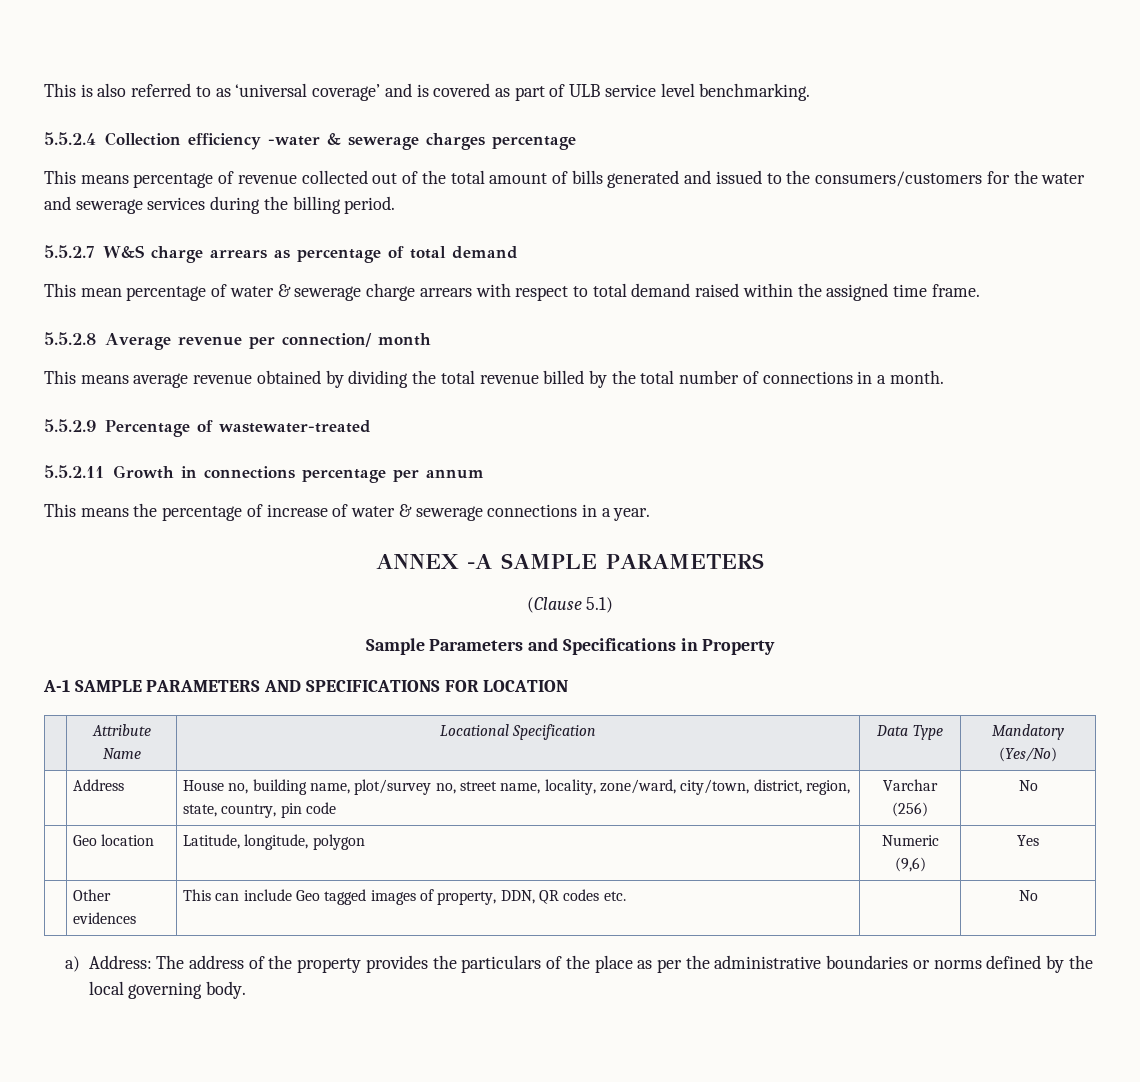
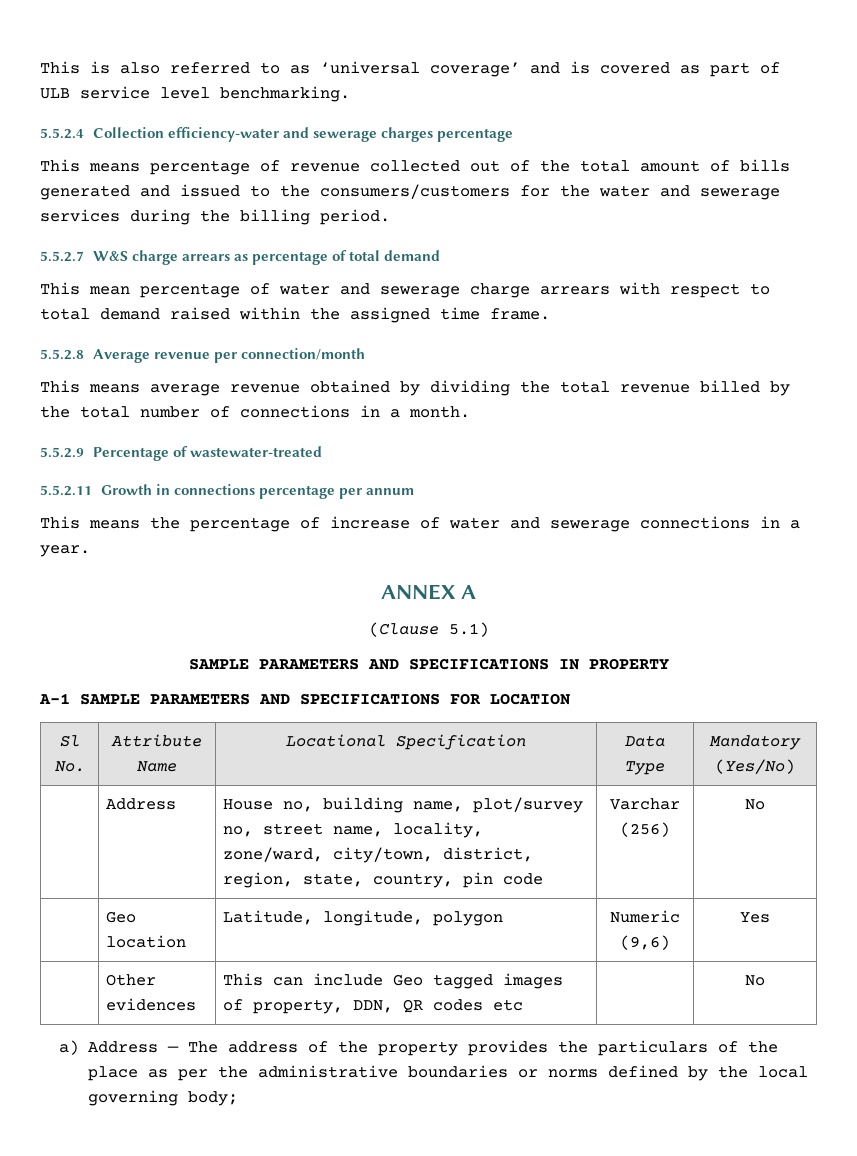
- 5.5.2.4 Collection efficiency -water & sewerage charges percentage
+ 5.5.2.4 Collection efficiency-water and sewerage charges percentage
- This mean percentage of water & sewerage charge arrears with respect to total demand raised within the assigned time frame.
+ This mean percentage of water and sewerage charge arrears with respect to total demand raised within the assigned time frame.
- 5.5.2.8 Average revenue per connection/ month
+ 5.5.2.8 Average revenue per connection/month
- This means the percentage of increase of water & sewerage connections in a year.
+ This means the percentage of increase of water and sewerage connections in a year.
- ANNEX -A SAMPLE PARAMETERS
+ ANNEX A
- Sample Parameters and Specifications in Property
+ SAMPLE PARAMETERS AND SPECIFICATIONS IN PROPERTY
- | Attribute Name | Locational Specification | Data Type | Mandatory (Yes/No)
+ Sl No. | Attribute Name | Locational Specification | Data Type | Mandatory (Yes/No)
- | Other evidences | This can include Geo tagged images of property, DDN, QR codes etc. | | No
+ | Other evidences | This can include Geo tagged images of property, DDN, QR codes etc | | No
- a) Address: The address of the property provides the particulars of the place as per the administrative boundaries or norms defined by the local governing body.
+ a) Address — The address of the property provides the particulars of the place as per the administrative boundaries or norms defined by the local governing body;

